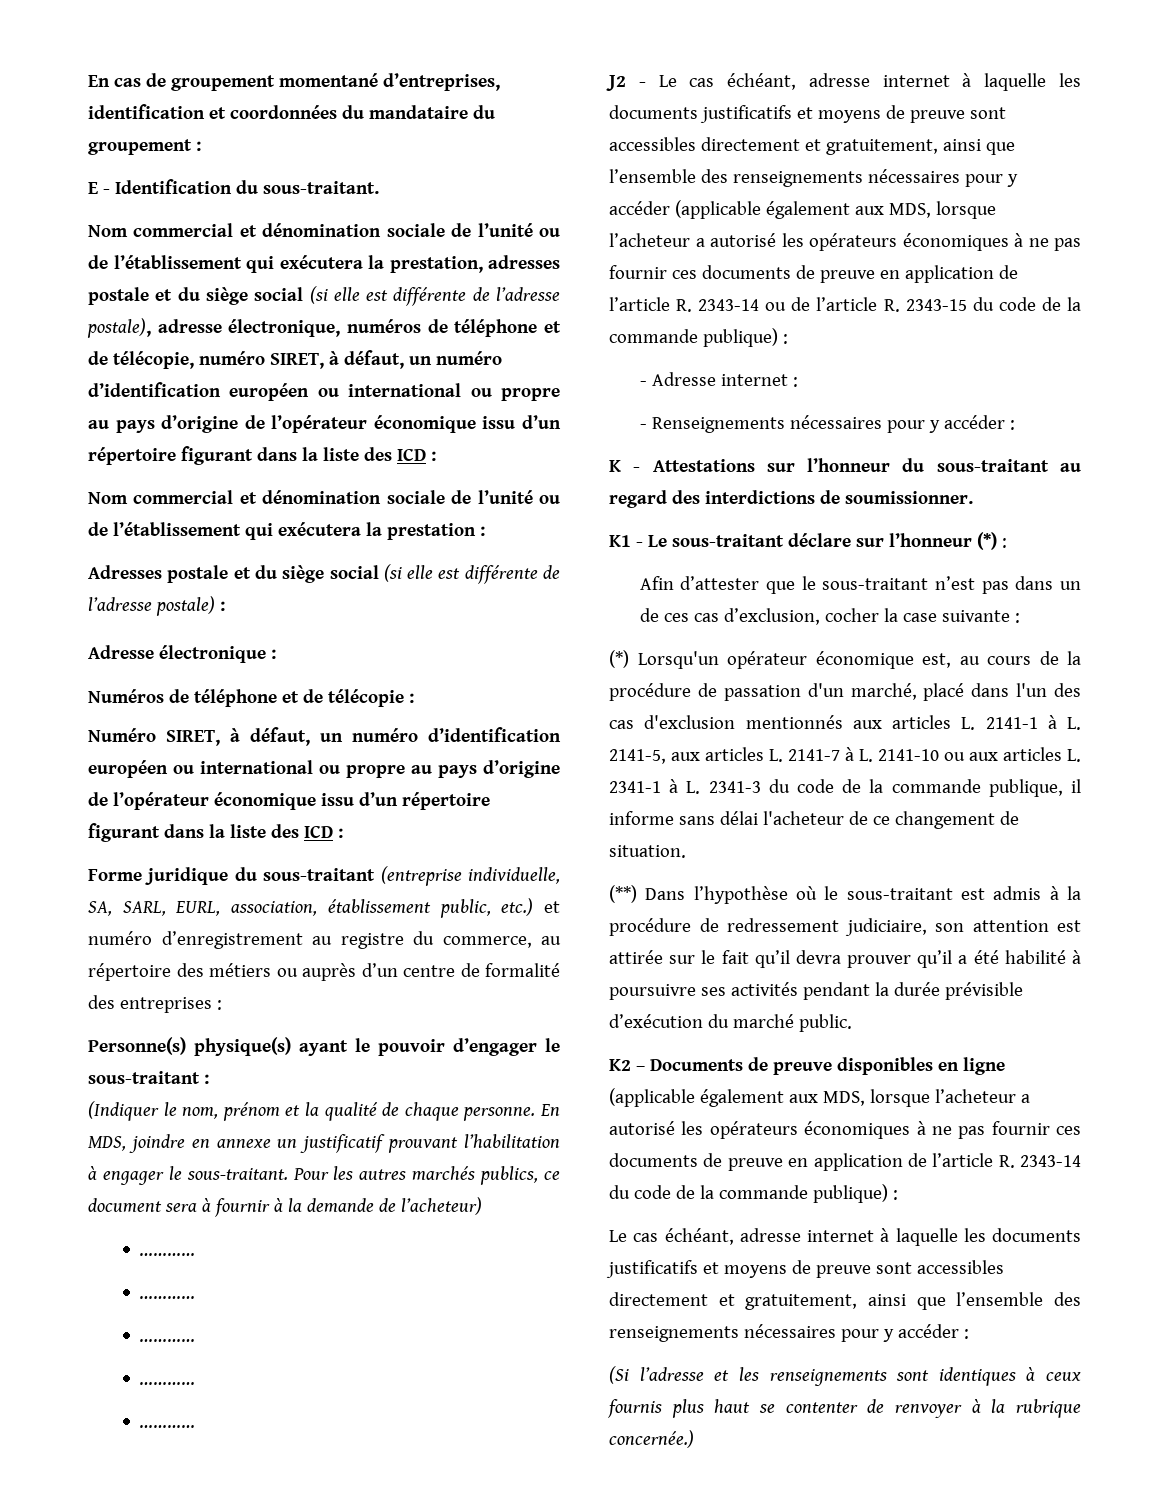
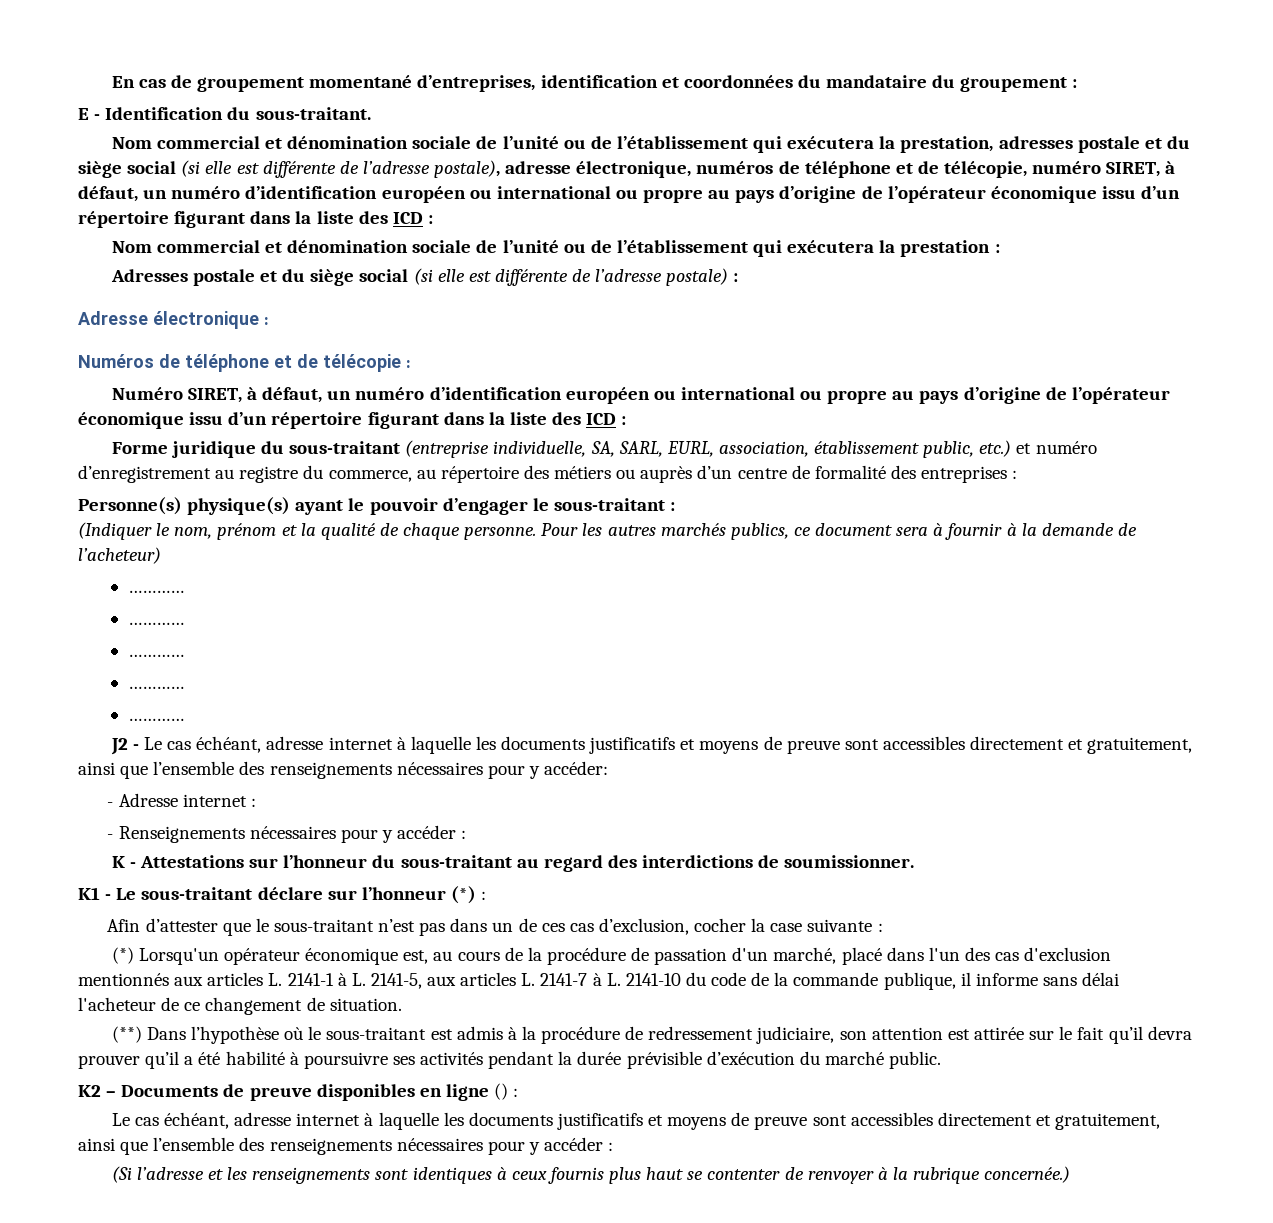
- En MDS, joindre en annexe un justificatif prouvant l’habilitation à engager le sous-traitant.
- J2 - Le cas échéant, adresse internet à laquelle les documents justificatifs et moyens de preuve sont accessibles directement et gratuitement, ainsi que l’ensemble des renseignements nécessaires pour y accéder (applicable également aux MDS, lorsque l’acheteur a autorisé les opérateurs économiques à ne pas fournir ces documents de preuve en application de l’article R. 2343-14 ou de l’article R. 2343-15 du code de la commande publique) :
+ J2 - Le cas échéant, adresse internet à laquelle les documents justificatifs et moyens de preuve sont accessibles directement et gratuitement, ainsi que l’ensemble des renseignements nécessaires pour y accéder:
- (*) Lorsqu'un opérateur économique est, au cours de la procédure de passation d'un marché, placé dans l'un des cas d'exclusion mentionnés aux articles L. 2141-1 à L. 2141-5, aux articles L. 2141-7 à L. 2141-10 ou aux articles L. 2341-1 à L. 2341-3 du code de la commande publique, il informe sans délai l'acheteur de ce changement de situation.
+ (*) Lorsqu'un opérateur économique est, au cours de la procédure de passation d'un marché, placé dans l'un des cas d'exclusion mentionnés aux articles L. 2141-1 à L. 2141-5, aux articles L. 2141-7 à L. 2141-10 du code de la commande publique, il informe sans délai l'acheteur de ce changement de situation.
- K2 – Documents de preuve disponibles en ligne (applicable également aux MDS, lorsque l’acheteur a autorisé les opérateurs économiques à ne pas fournir ces documents de preuve en application de l’article R. 2343-14 du code de la commande publique) :
+ K2 – Documents de preuve disponibles en ligne () :

